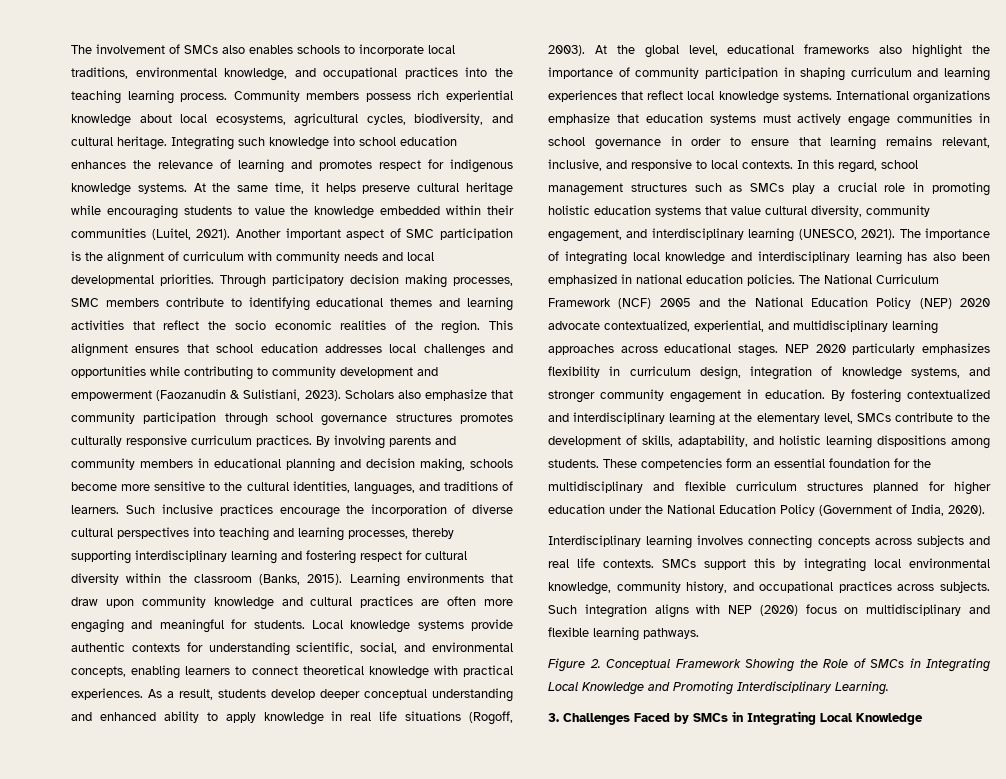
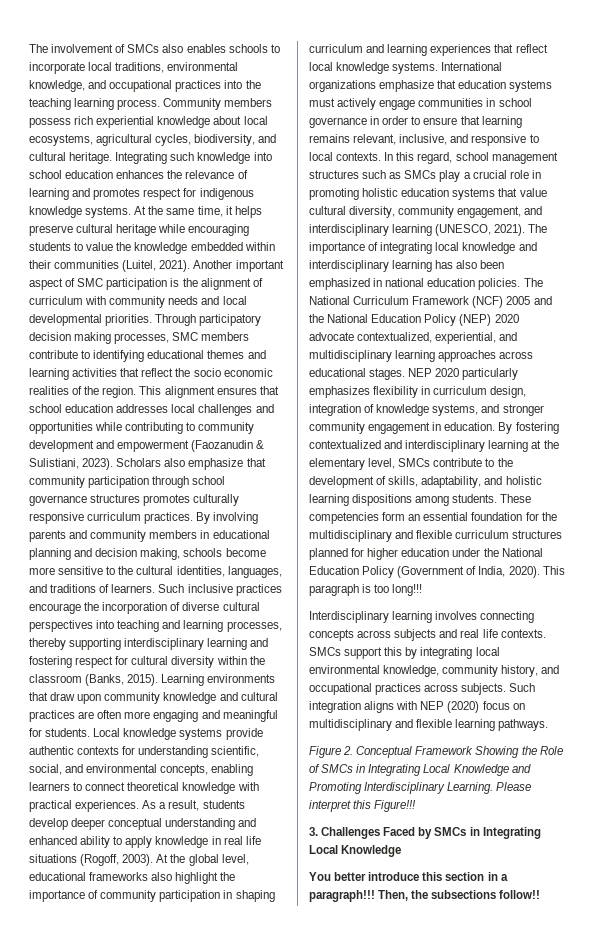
+ This paragraph is too long!!!
+ Please interpret this Figure!!!
+ You better introduce this section in a paragraph!!! Then, the subsections follow!!

